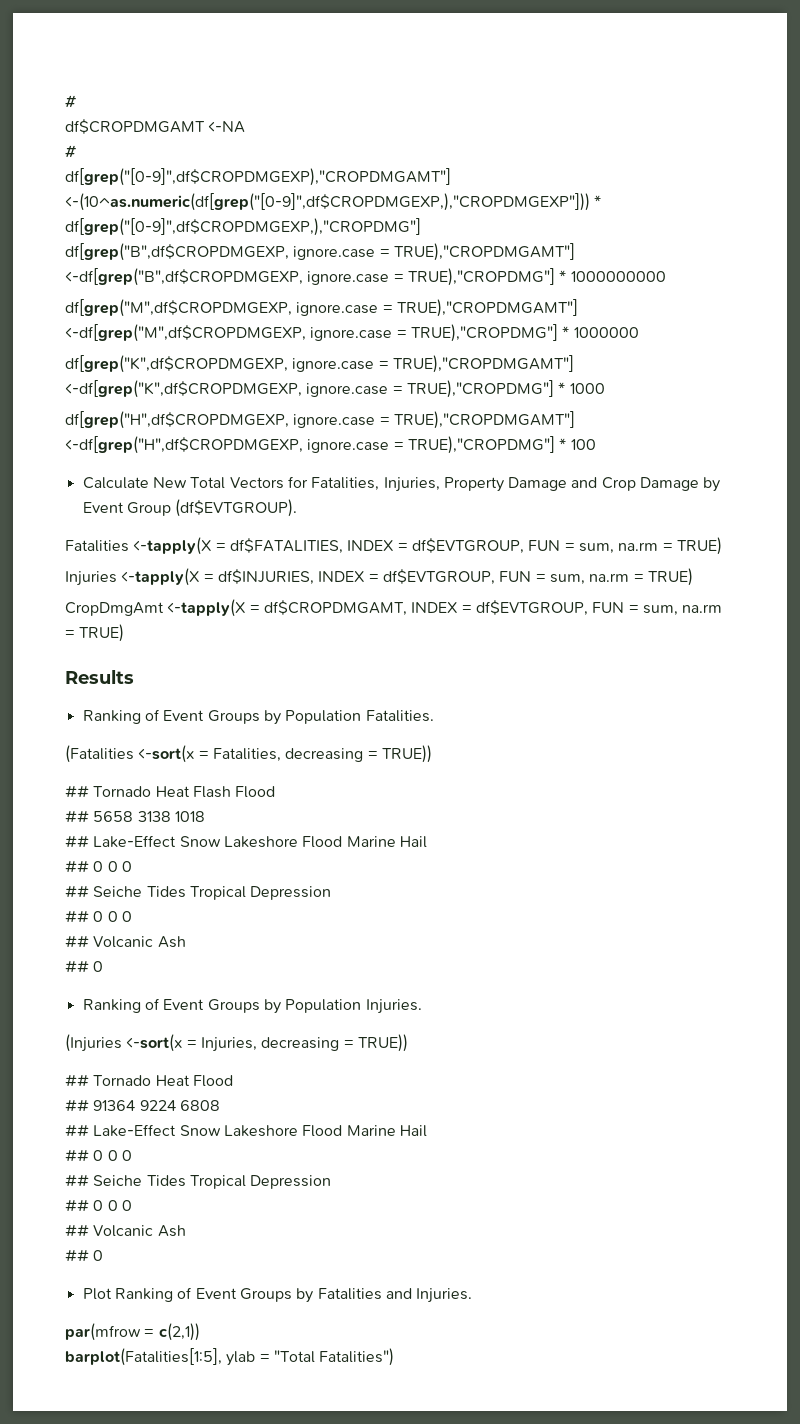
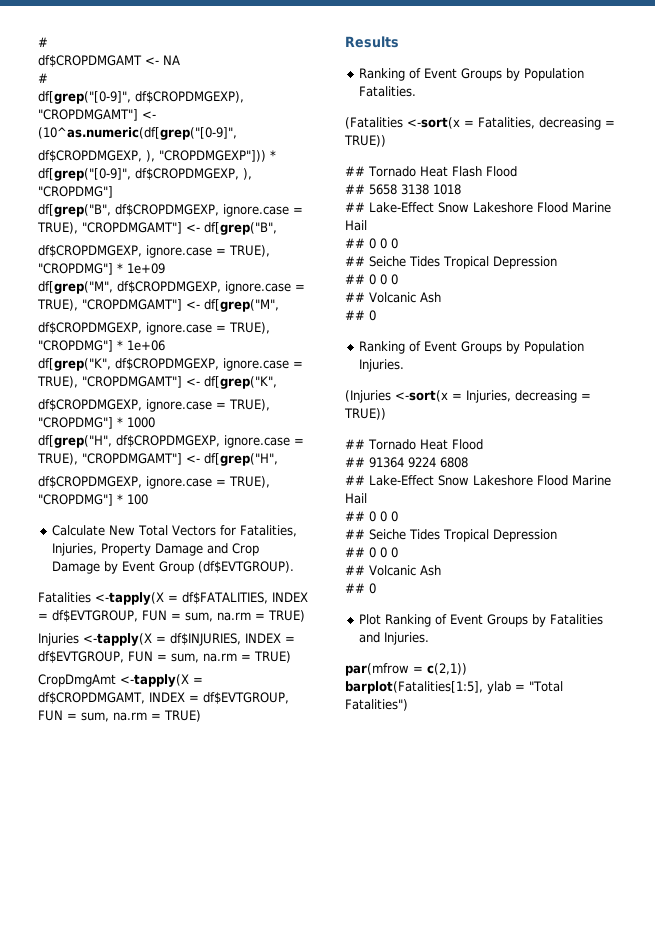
- df$CROPDMGAMT <-NA
+ df$CROPDMGAMT <- NA
  #
- df[grep("[0-9]",df$CROPDMGEXP),"CROPDMGAMT"] <-(10^as.numeric(df[grep("[0-9]",df$CROPDMGEXP,),"CROPDMGEXP"])) * df[grep("[0-9]",df$CROPDMGEXP,),"CROPDMG"]
- df[grep("B",df$CROPDMGEXP, ignore.case = TRUE),"CROPDMGAMT"] <-df[grep("B",df$CROPDMGEXP, ignore.case = TRUE),"CROPDMG"] * 1000000000
- df[grep("M",df$CROPDMGEXP, ignore.case = TRUE),"CROPDMGAMT"] <-df[grep("M",df$CROPDMGEXP, ignore.case = TRUE),"CROPDMG"] * 1000000
- df[grep("K",df$CROPDMGEXP, ignore.case = TRUE),"CROPDMGAMT"] <-df[grep("K",df$CROPDMGEXP, ignore.case = TRUE),"CROPDMG"] * 1000
- df[grep("H",df$CROPDMGEXP, ignore.case = TRUE),"CROPDMGAMT"] <-df[grep("H",df$CROPDMGEXP, ignore.case = TRUE),"CROPDMG"] * 100
+ df[grep("[0-9]", df$CROPDMGEXP), "CROPDMGAMT"] <- (10^as.numeric(df[grep("[0-9]",
+ df$CROPDMGEXP, ), "CROPDMGEXP"])) * df[grep("[0-9]", df$CROPDMGEXP, ), "CROPDMG"]
+ df[grep("B", df$CROPDMGEXP, ignore.case = TRUE), "CROPDMGAMT"] <- df[grep("B",
+ df$CROPDMGEXP, ignore.case = TRUE), "CROPDMG"] * 1e+09
+ df[grep("M", df$CROPDMGEXP, ignore.case = TRUE), "CROPDMGAMT"] <- df[grep("M",
+ df$CROPDMGEXP, ignore.case = TRUE), "CROPDMG"] * 1e+06
+ df[grep("K", df$CROPDMGEXP, ignore.case = TRUE), "CROPDMGAMT"] <- df[grep("K",
+ df$CROPDMGEXP, ignore.case = TRUE), "CROPDMG"] * 1000
+ df[grep("H", df$CROPDMGEXP, ignore.case = TRUE), "CROPDMGAMT"] <- df[grep("H",
+ df$CROPDMGEXP, ignore.case = TRUE), "CROPDMG"] * 100

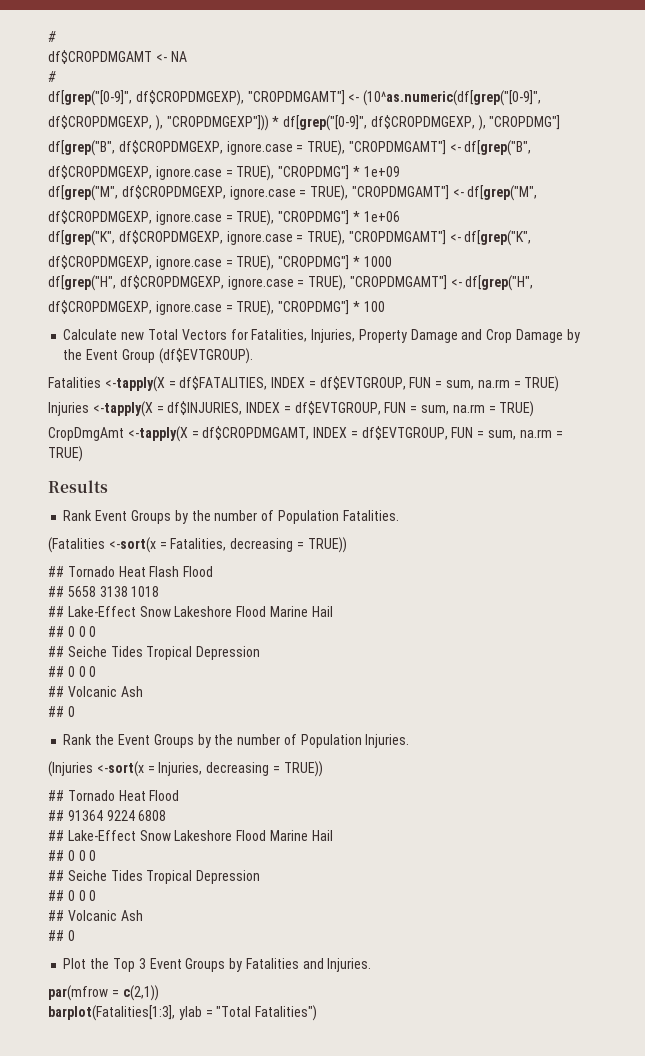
- Calculate New Total Vectors for Fatalities, Injuries, Property Damage and Crop Damage by Event Group (df$EVTGROUP).
+ Calculate new Total Vectors for Fatalities, Injuries, Property Damage and Crop Damage by the Event Group (df$EVTGROUP).
- Ranking of Event Groups by Population Fatalities.
+ Rank Event Groups by the number of Population Fatalities.
- Ranking of Event Groups by Population Injuries.
+ Rank the Event Groups by the number of Population Injuries.
- Plot Ranking of Event Groups by Fatalities and Injuries.
+ Plot the Top 3 Event Groups by Fatalities and Injuries.
- barplot(Fatalities[1:5], ylab = "Total Fatalities")
+ barplot(Fatalities[1:3], ylab = "Total Fatalities")

